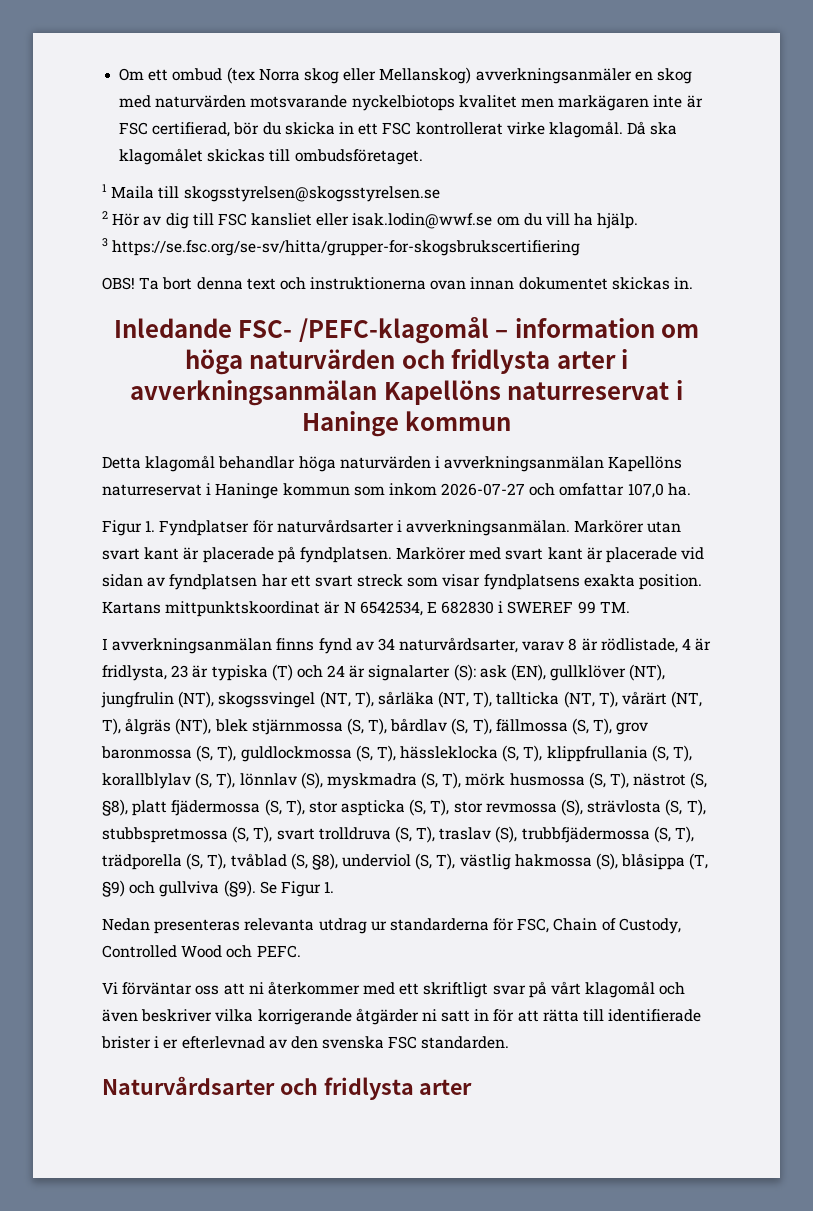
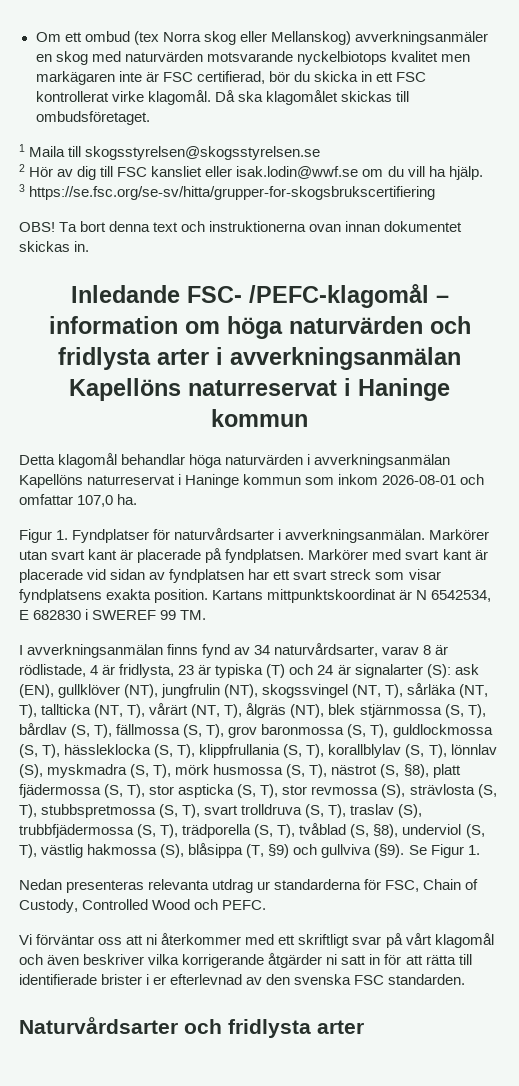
- Detta klagomål behandlar höga naturvärden i avverkningsanmälan Kapellöns naturreservat i Haninge kommun som inkom 2026-07-27 och omfattar 107,0 ha.
+ Detta klagomål behandlar höga naturvärden i avverkningsanmälan Kapellöns naturreservat i Haninge kommun som inkom 2026-08-01 och omfattar 107,0 ha.

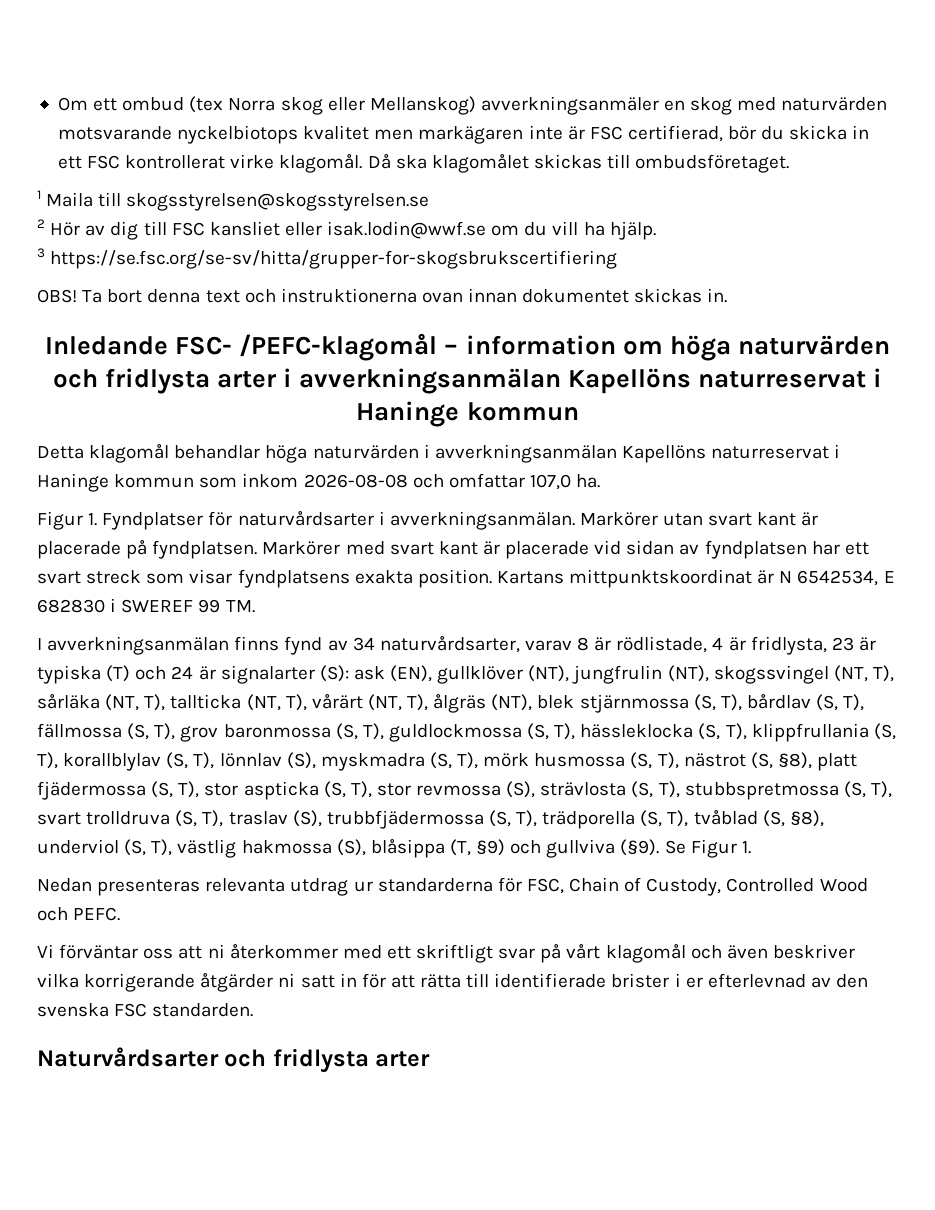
- Detta klagomål behandlar höga naturvärden i avverkningsanmälan Kapellöns naturreservat i Haninge kommun som inkom 2026-08-01 och omfattar 107,0 ha.
+ Detta klagomål behandlar höga naturvärden i avverkningsanmälan Kapellöns naturreservat i Haninge kommun som inkom 2026-08-08 och omfattar 107,0 ha.

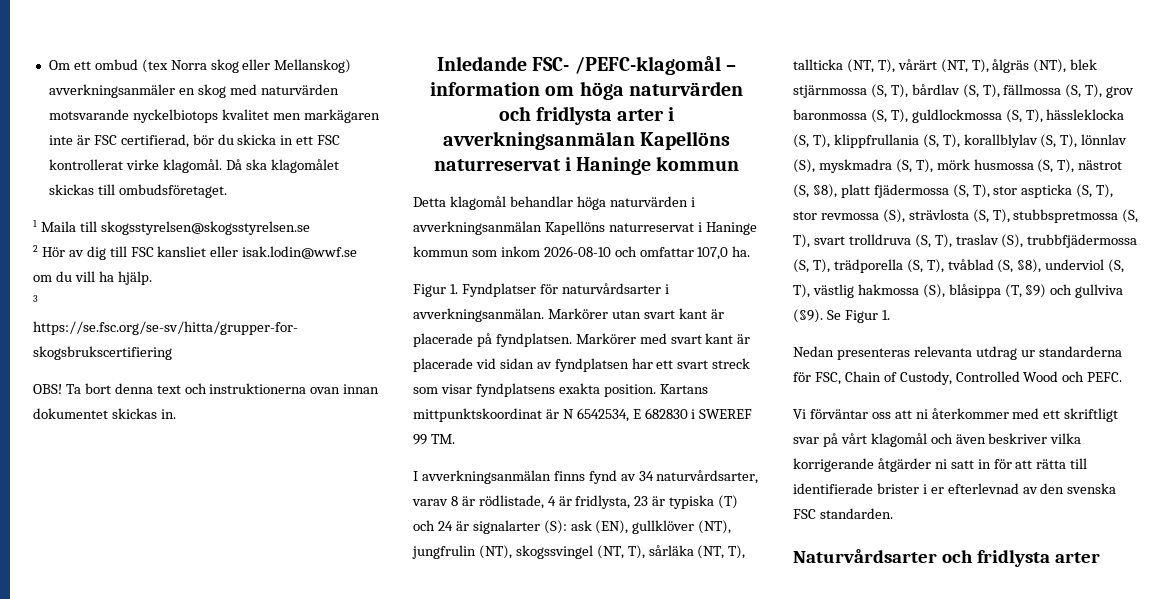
- Detta klagomål behandlar höga naturvärden i avverkningsanmälan Kapellöns naturreservat i Haninge kommun som inkom 2026-08-08 och omfattar 107,0 ha.
+ Detta klagomål behandlar höga naturvärden i avverkningsanmälan Kapellöns naturreservat i Haninge kommun som inkom 2026-08-10 och omfattar 107,0 ha.

